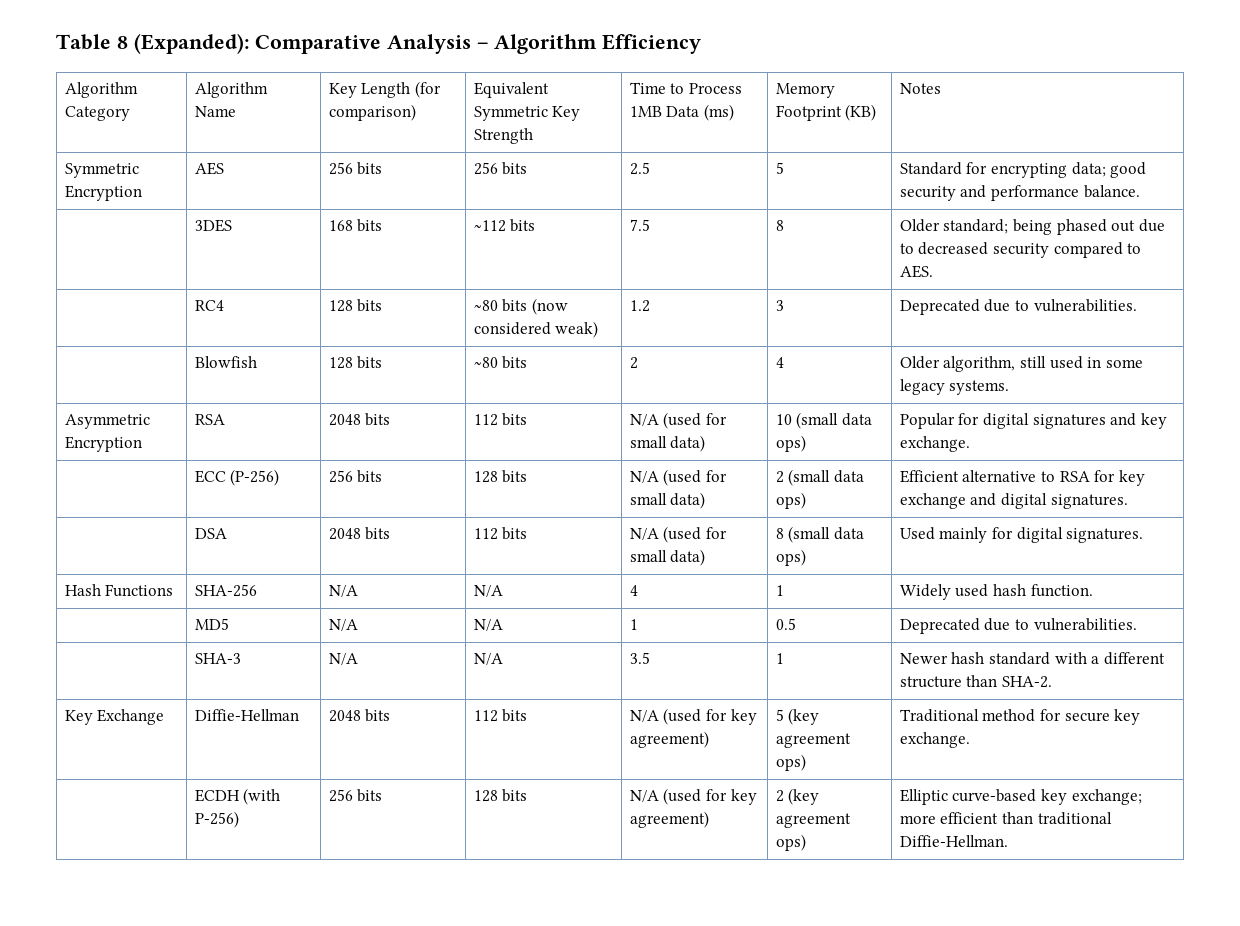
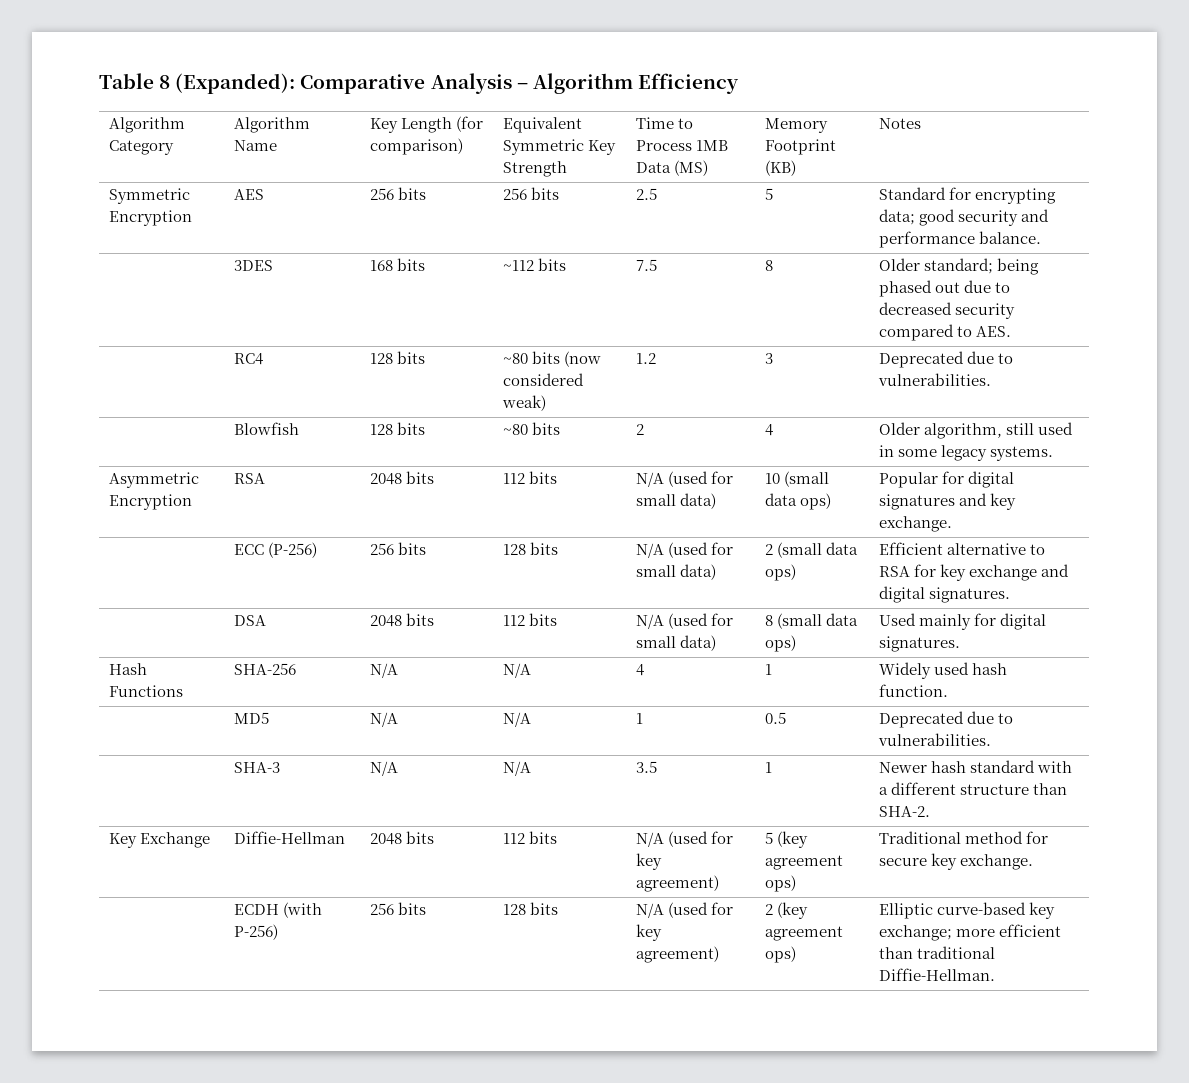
- Algorithm Category | Algorithm Name | Key Length (for comparison) | Equivalent Symmetric Key Strength | Time to Process 1MB Data (ms) | Memory Footprint (KB) | Notes
+ Algorithm Category | Algorithm Name | Key Length (for comparison) | Equivalent Symmetric Key Strength | Time to Process 1MB Data (MS) | Memory Footprint (KB) | Notes

